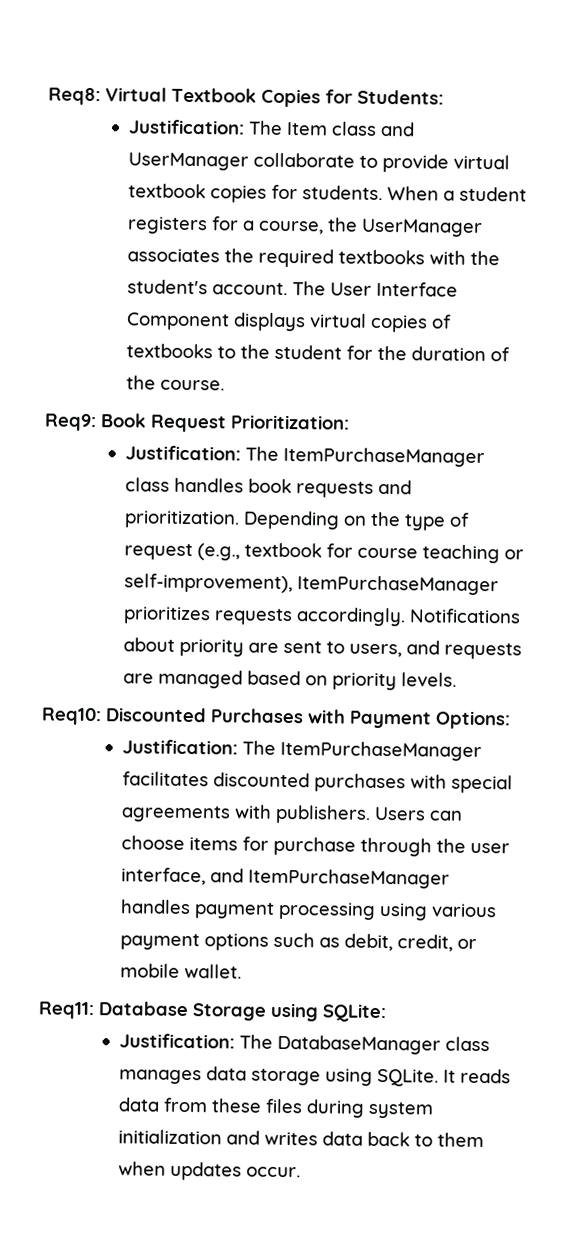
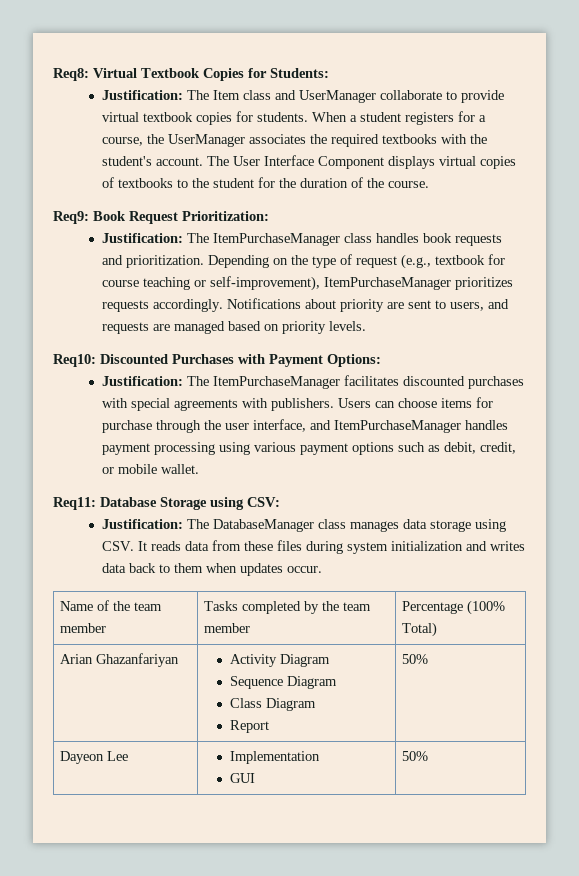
- Req11: Database Storage using SQLite:
+ Req11: Database Storage using CSV:
- Justification: The DatabaseManager class manages data storage using SQLite. It reads data from these files during system initialization and writes data back to them when updates occur.
+ Justification: The DatabaseManager class manages data storage using CSV. It reads data from these files during system initialization and writes data back to them when updates occur.
+ Name of the team member | Tasks completed by the team member | Percentage (100% Total)
+ Arian Ghazanfariyan | Activity Diagram
+ Sequence Diagram
+ Class Diagram
+ Report | 50%
+ Dayeon Lee | Implementation
+ GUI | 50%

